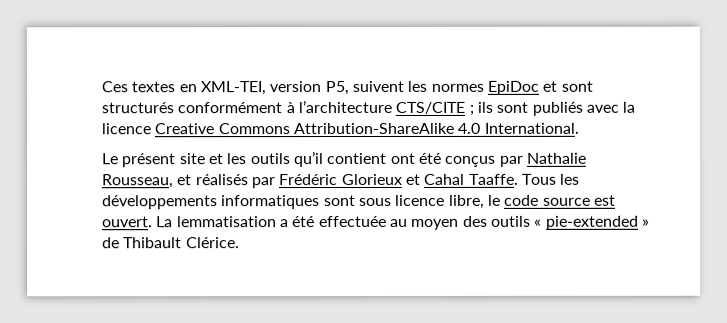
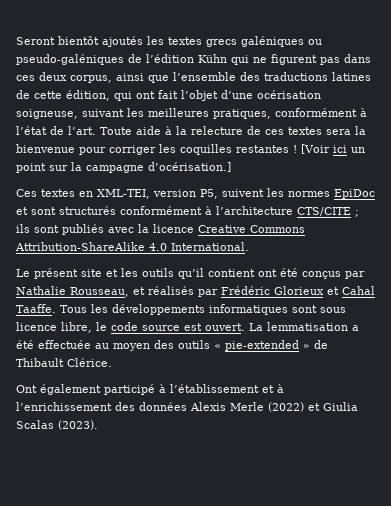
+ Seront bientôt ajoutés les textes grecs galéniques ou pseudo-galéniques de l’édition Kühn qui ne figurent pas dans ces deux corpus, ainsi que l’ensemble des traductions latines de cette édition, qui ont fait l’objet d’une océrisation soigneuse, suivant les meilleures pratiques, conformément à l’état de l’art. Toute aide à la relecture de ces textes sera la bienvenue pour corriger les coquilles restantes ! [Voir ici un point sur la campagne d’océrisation.]
+ Ont également participé à l’établissement et à l’enrichissement des données Alexis Merle (2022) et Giulia Scalas (2023).

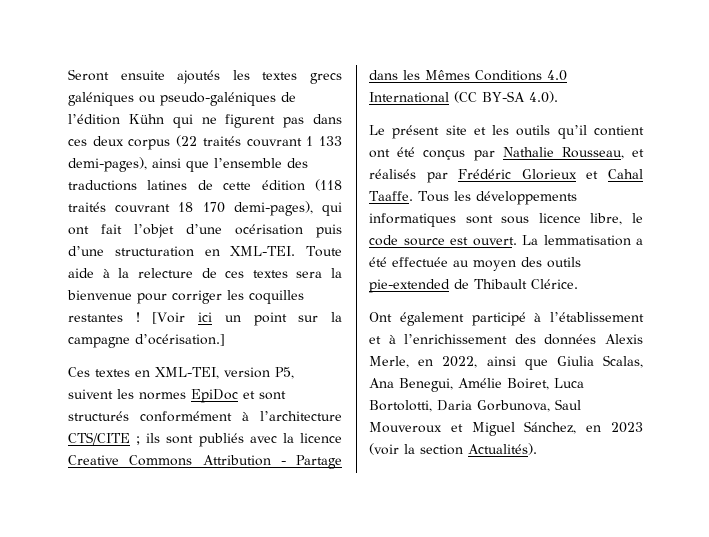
- Seront bientôt ajoutés les textes grecs galéniques ou pseudo-galéniques de l’édition Kühn qui ne figurent pas dans ces deux corpus, ainsi que l’ensemble des traductions latines de cette édition, qui ont fait l’objet d’une océrisation soigneuse, suivant les meilleures pratiques, conformément à l’état de l’art.
+ Seront ensuite ajoutés les textes grecs galéniques ou pseudo-galéniques de l’édition Kühn qui ne figurent pas dans ces deux corpus (22 traités couvrant 1 133 demi-pages), ainsi que l’ensemble des traductions latines de cette édition (118 traités couvrant 18 170 demi-pages), qui ont fait l’objet d’une océrisation puis d’une structuration en XML-TEI.
- Ces textes en XML-TEI, version P5, suivent les normes EpiDoc et sont structurés conformément à l’architecture CTS/CITE ; ils sont publiés avec la licence Creative Commons Attribution-ShareAlike 4.0 International.
+ Ces textes en XML-TEI, version P5, suivent les normes EpiDoc et sont structurés conformément à l’architecture CTS/CITE ; ils sont publiés avec la licence Creative Commons Attribution - Partage dans les Mêmes Conditions 4.0 International (CC BY-SA 4.0).
- La lemmatisation a été effectuée au moyen des outils « pie-extended » de Thibault Clérice.
+ La lemmatisation a été effectuée au moyen des outils pie-extended de Thibault Clérice.
- Ont également participé à l’établissement et à l’enrichissement des données Alexis Merle (2022) et Giulia Scalas (2023).
+ Ont également participé à l’établissement et à l’enrichissement des données Alexis Merle, en 2022, ainsi que Giulia Scalas, Ana Benegui, Amélie Boiret, Luca Bortolotti, Daria Gorbunova, Saul Mouveroux et Miguel Sánchez, en 2023 (voir la section Actualités).

